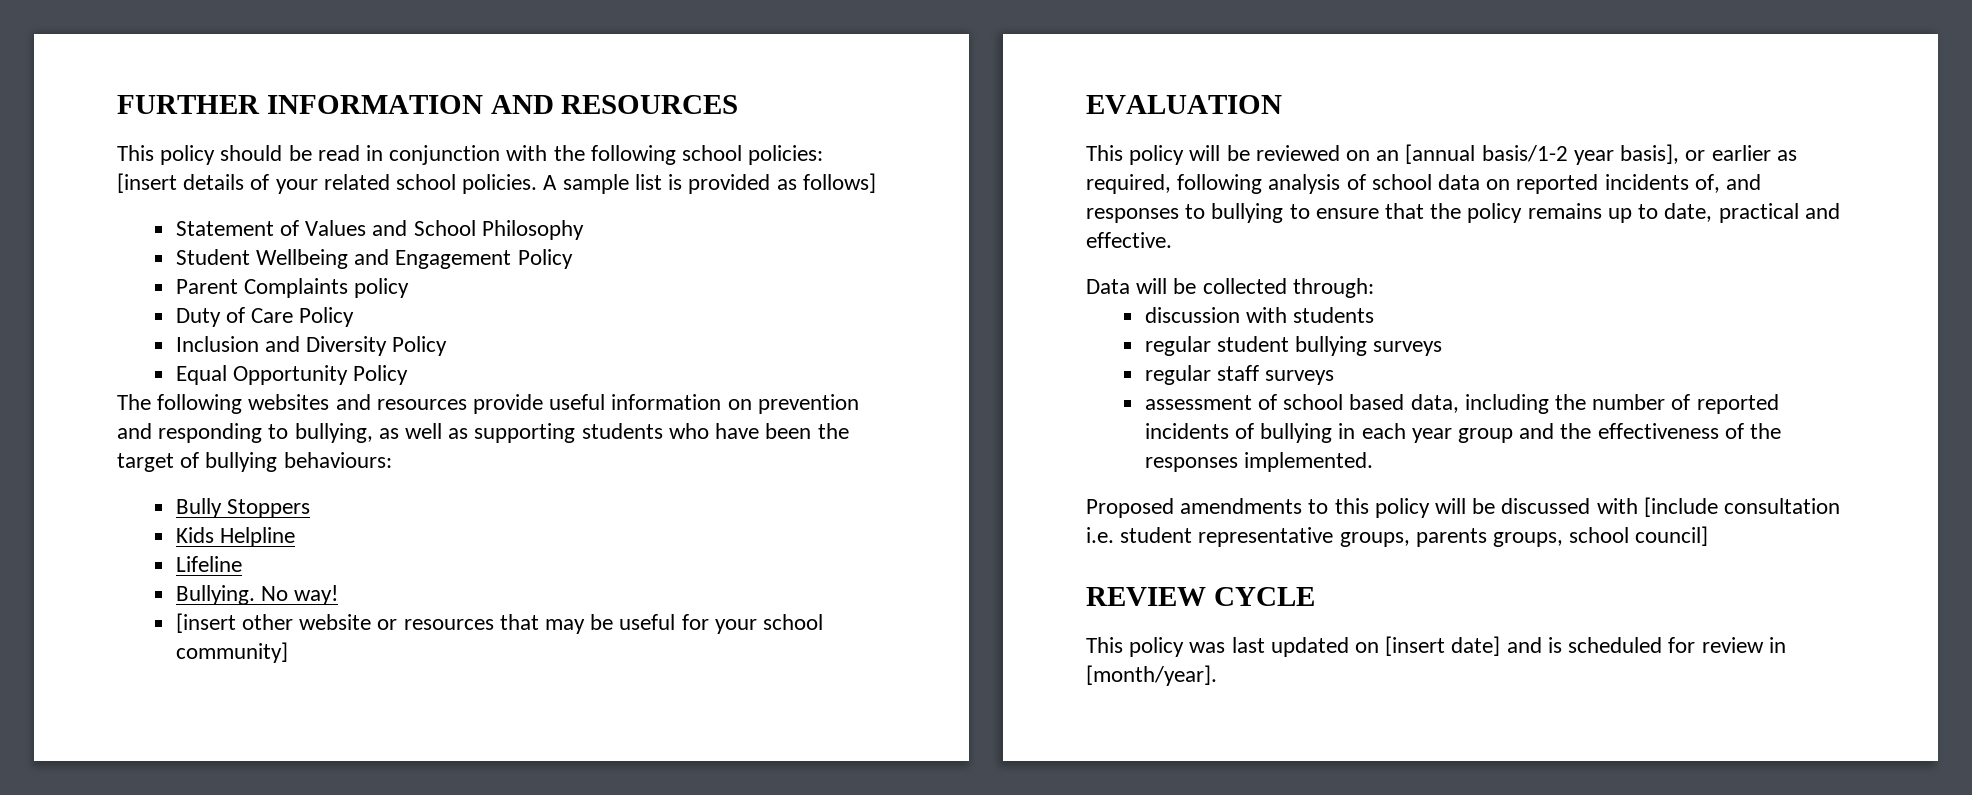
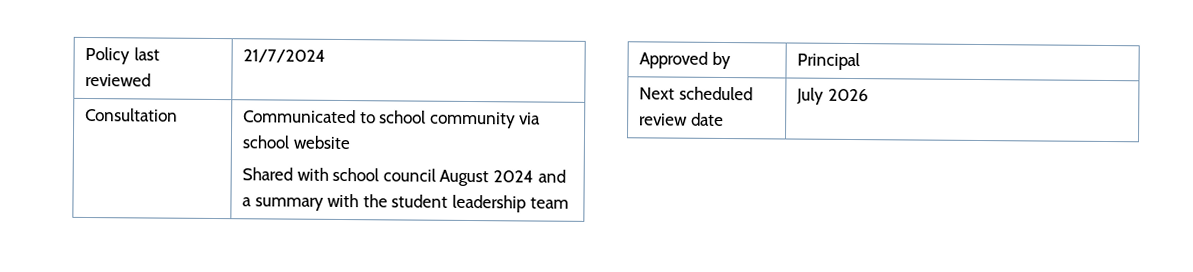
- FURTHER INFORMATION AND RESOURCES
- This policy should be read in conjunction with the following school policies: [insert details of your related school policies. A sample list is provided as follows]
- Statement of Values and School Philosophy
- Student Wellbeing and Engagement Policy
- Parent Complaints policy
- Duty of Care Policy
- Inclusion and Diversity Policy
- Equal Opportunity Policy
- The following websites and resources provide useful information on prevention and responding to bullying, as well as supporting students who have been the target of bullying behaviours:
- Bully Stoppers
- Kids Helpline
- Lifeline
- Bullying. No way!
- [insert other website or resources that may be useful for your school community]
- EVALUATION
- This policy will be reviewed on an [annual basis/1-2 year basis], or earlier as required, following analysis of school data on reported incidents of, and responses to bullying to ensure that the policy remains up to date, practical and effective.
- Data will be collected through:
- discussion with students
- regular student bullying surveys
- regular staff surveys
- assessment of school based data, including the number of reported incidents of bullying in each year group and the effectiveness of the responses implemented.
- Proposed amendments to this policy will be discussed with [include consultation i.e. student representative groups, parents groups, school council]
- REVIEW CYCLE
- This policy was last updated on [insert date] and is scheduled for review in [month/year].
+ Policy last reviewed | 21/7/2024
+ Consultation | Communicated to school community via school website
+ Shared with school council August 2024 and a summary with the student leadership team
+ Approved by | Principal
+ Next scheduled review date | July 2026

